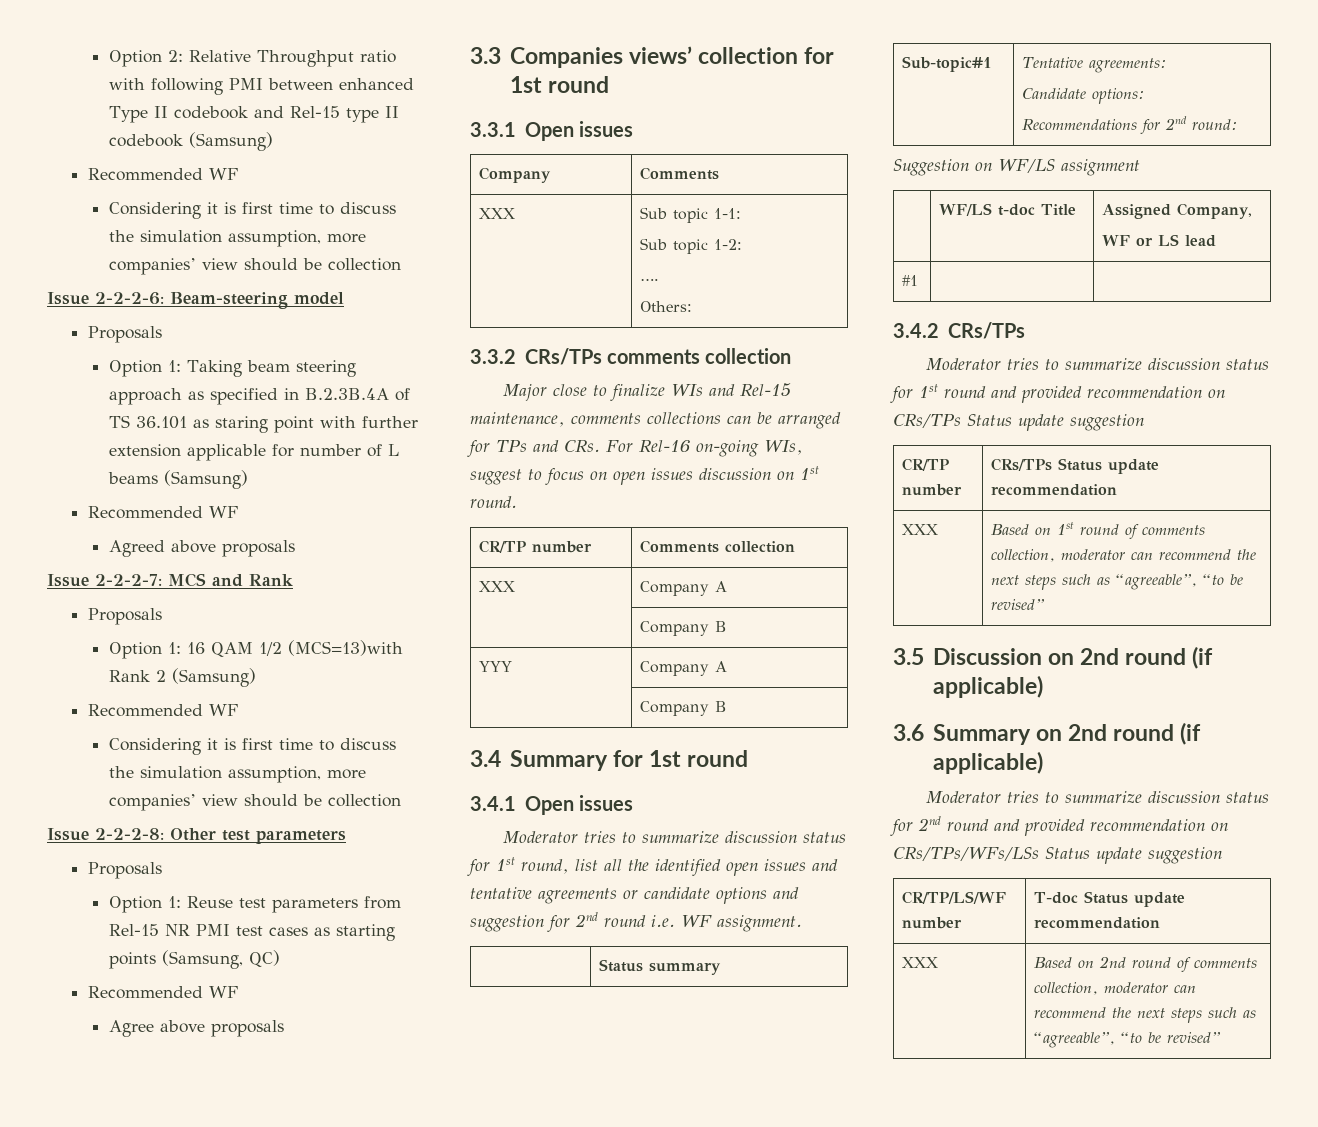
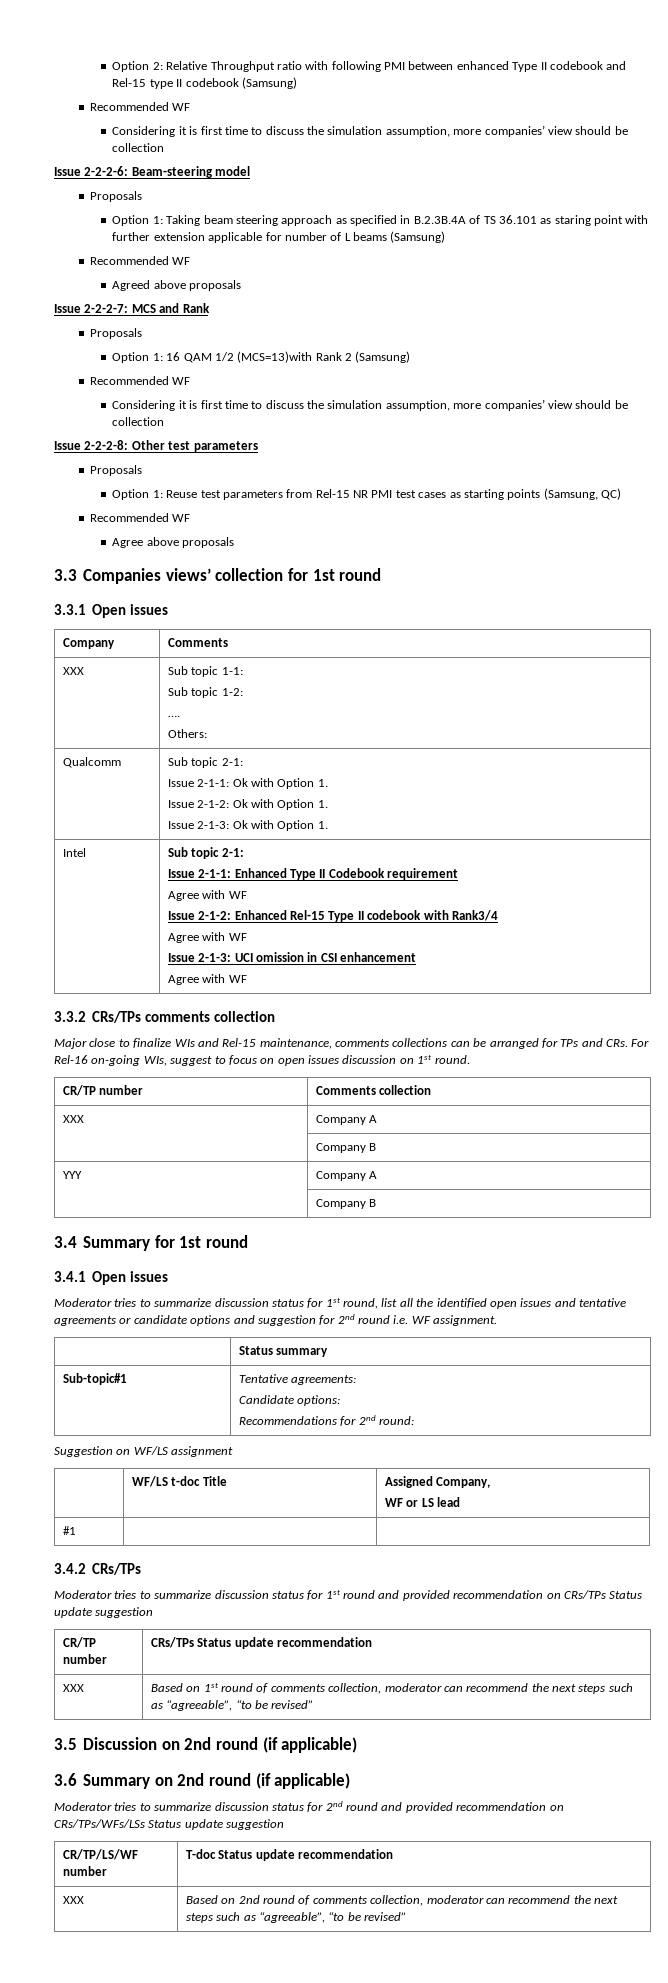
+ Qualcomm | Sub topic 2-1:
+ Issue 2-1-1: Ok with Option 1.
+ Issue 2-1-2: Ok with Option 1.
+ Issue 2-1-3: Ok with Option 1.
+ Intel | Sub topic 2-1:
+ Issue 2-1-1: Enhanced Type II Codebook requirement
+ Agree with WF
+ Issue 2-1-2: Enhanced Rel-15 Type II codebook with Rank3/4
+ Agree with WF
+ Issue 2-1-3: UCI omission in CSI enhancement
+ Agree with WF

